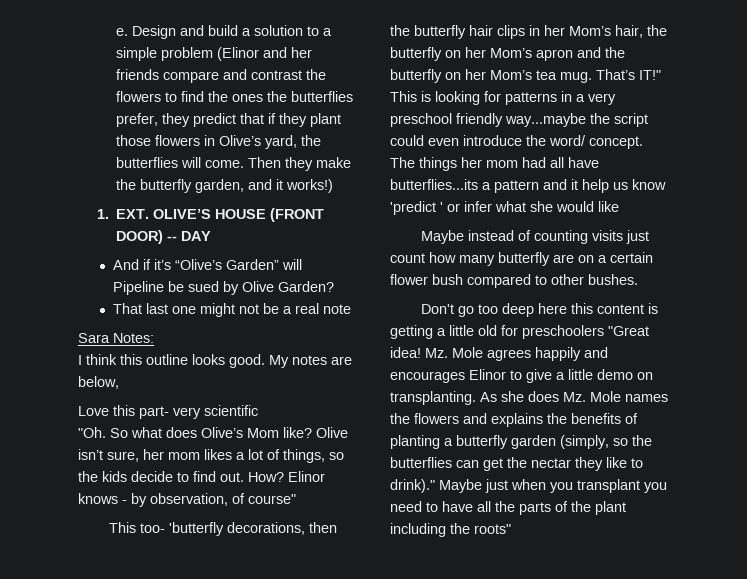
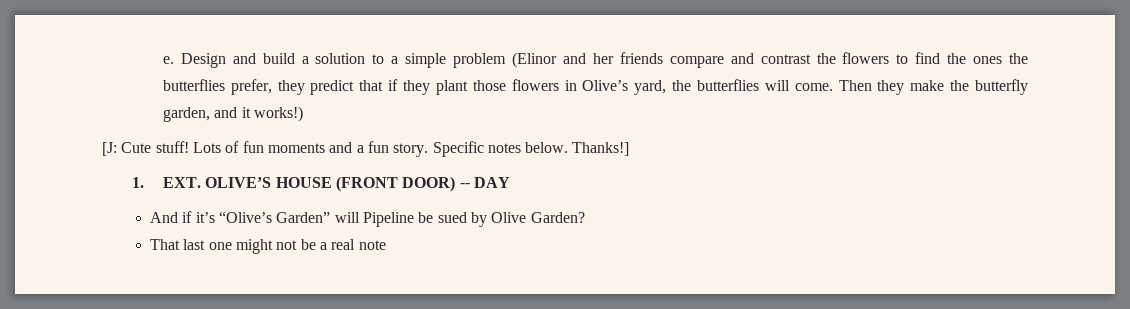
+ [J: Cute stuff! Lots of fun moments and a fun story. Specific notes below. Thanks!]
- Sara Notes:
- I think this outline looks good. My notes are below,
- Love this part- very scientific
- "Oh. So what does Olive’s Mom like? Olive isn’t sure, her mom likes a lot of things, so the kids decide to find out. How? Elinor knows - by observation, of course"
- This too- 'butterfly decorations, then the butterfly hair clips in her Mom’s hair, the butterfly on her Mom’s apron and the butterfly on her Mom’s tea mug. That’s IT!" This is looking for patterns in a very preschool friendly way...maybe the script could even introduce the word/ concept. The things her mom had all have butterflies...its a pattern and it help us know 'predict ' or infer what she would like
- Maybe instead of counting visits just count how many butterfly are on a certain flower bush compared to other bushes.
- Don't go too deep here this content is getting a little old for preschoolers "Great idea! Mz. Mole agrees happily and encourages Elinor to give a little demo on transplanting. As she does Mz. Mole names the flowers and explains the benefits of planting a butterfly garden (simply, so the butterflies can get the nectar they like to drink)." Maybe just when you transplant you need to have all the parts of the plant including the roots"

